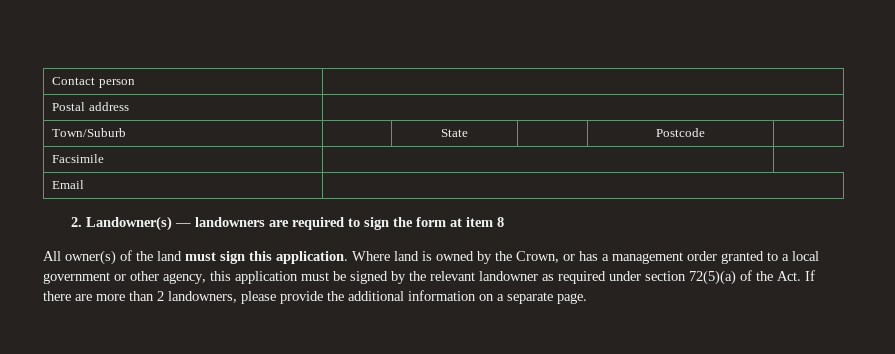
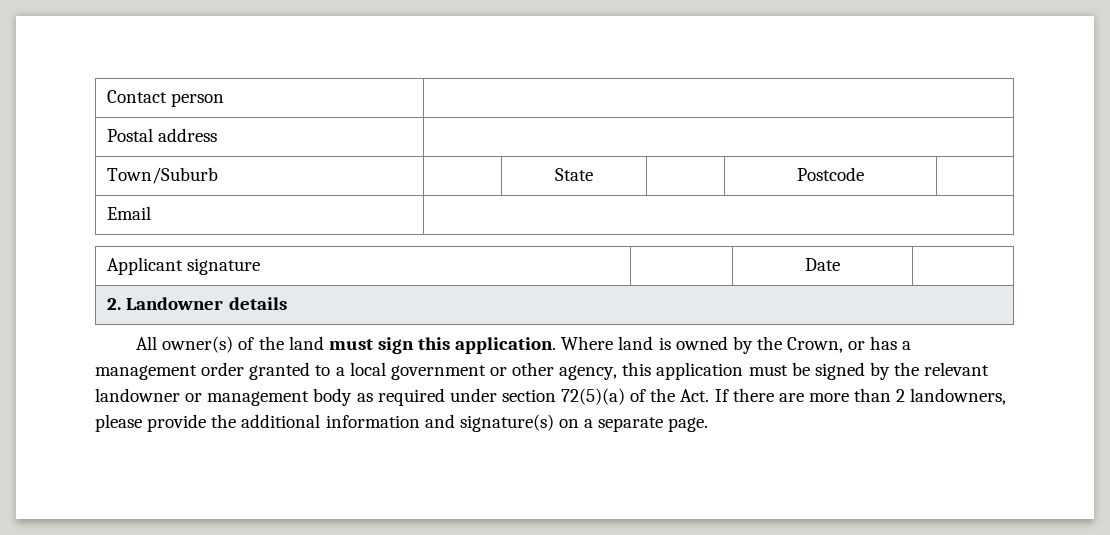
- Facsimile |
  Email |
- 2. Landowner(s) — landowners are required to sign the form at item 8
+ Applicant signature | | Date |
+ 2. Landowner details
- Where land is owned by the Crown, or has a management order granted to a local government or other agency, this application must be signed by the relevant landowner as required under section 72(5)(a) of the Act. If there are more than 2 landowners, please provide the additional information on a separate page.
+ Where land is owned by the Crown, or has a management order granted to a local government or other agency, this application must be signed by the relevant landowner or management body as required under section 72(5)(a) of the Act. If there are more than 2 landowners, please provide the additional information and signature(s) on a separate page.

